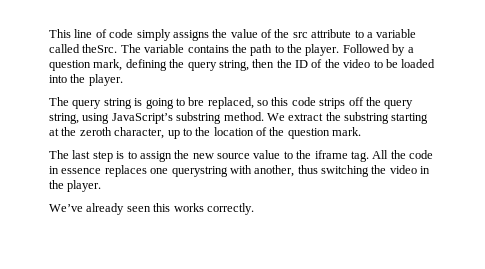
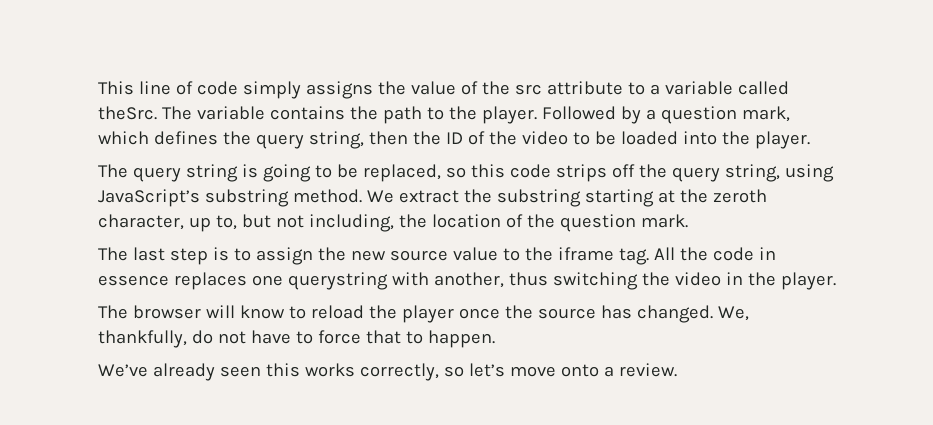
- Followed by a question mark, defining the query string, then the ID of the video to be loaded into the player.
+ Followed by a question mark, which defines the query string, then the ID of the video to be loaded into the player.
- The query string is going to bre replaced, so this code strips off the query string, using JavaScript’s substring method.
+ The query string is going to be replaced, so this code strips off the query string, using JavaScript’s substring method.
- We extract the substring starting at the zeroth character, up to the location of the question mark.
+ We extract the substring starting at the zeroth character, up to, but not including, the location of the question mark.
+ The browser will know to reload the player once the source has changed. We, thankfully, do not have to force that to happen.
- We’ve already seen this works correctly.
+ We’ve already seen this works correctly, so let’s move onto a review.

